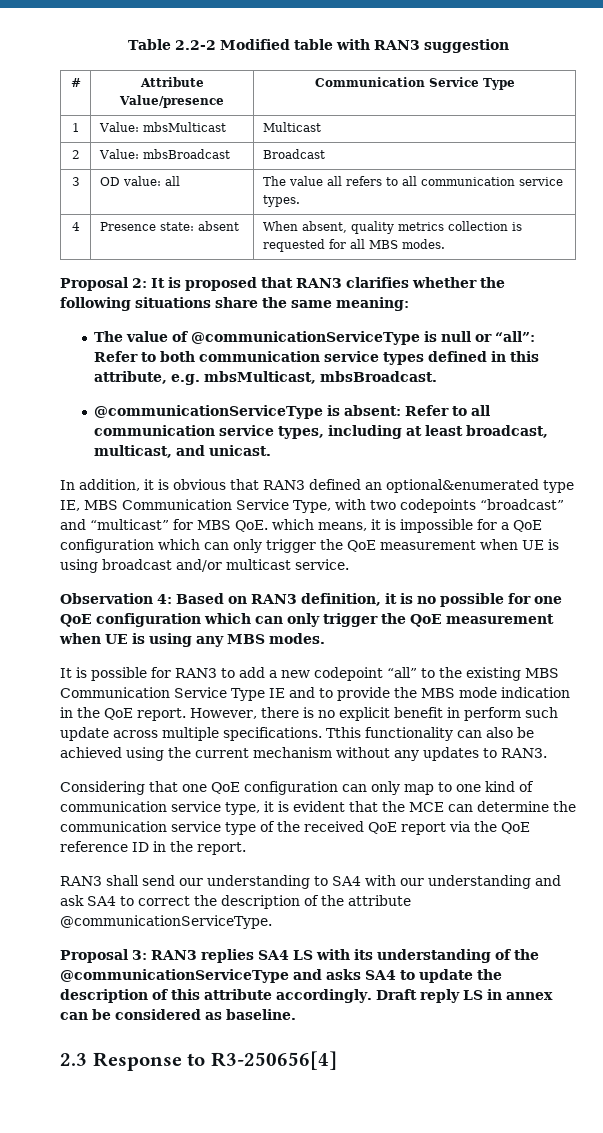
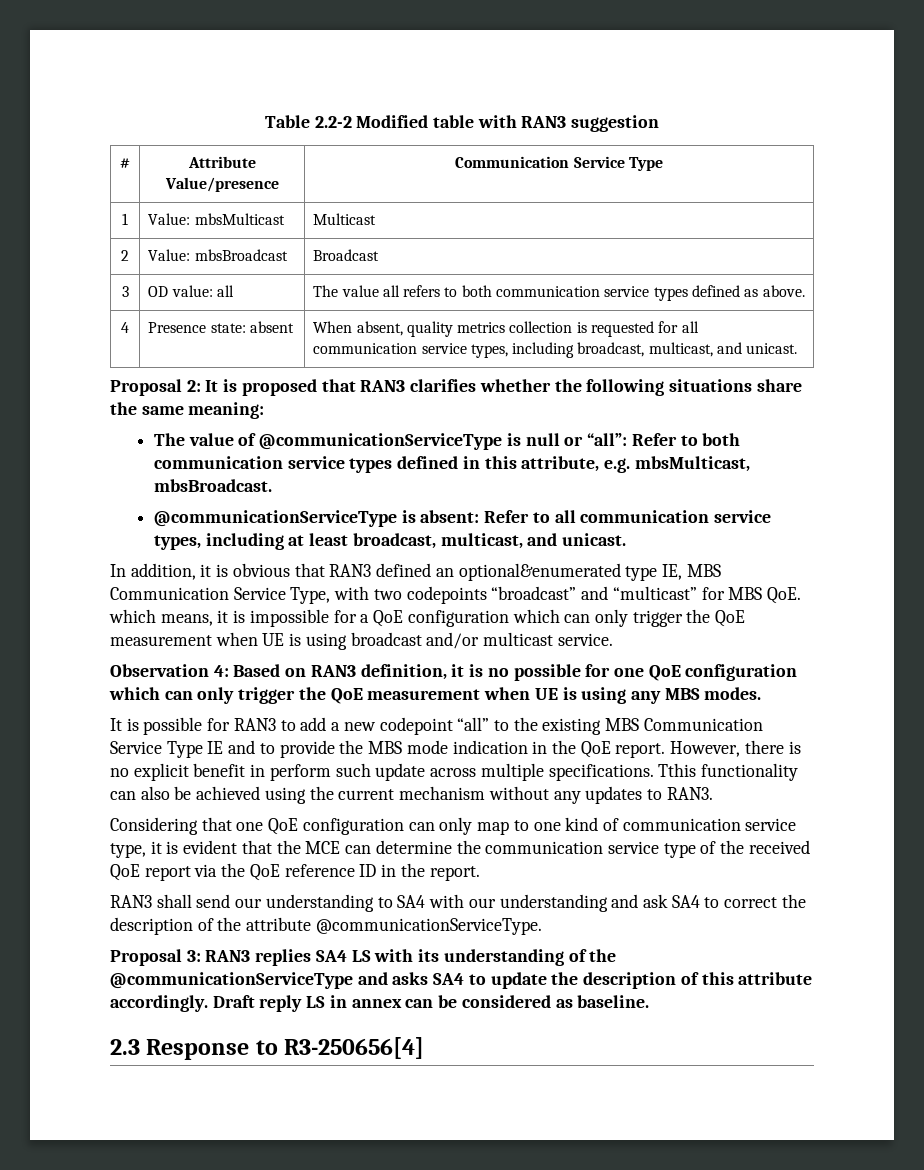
- 3 | OD value: all | The value all refers to all communication service types.
+ 3 | OD value: all | The value all refers to both communication service types defined as above.
- 4 | Presence state: absent | When absent, quality metrics collection is requested for all MBS modes.
+ 4 | Presence state: absent | When absent, quality metrics collection is requested for all communication service types, including broadcast, multicast, and unicast.

